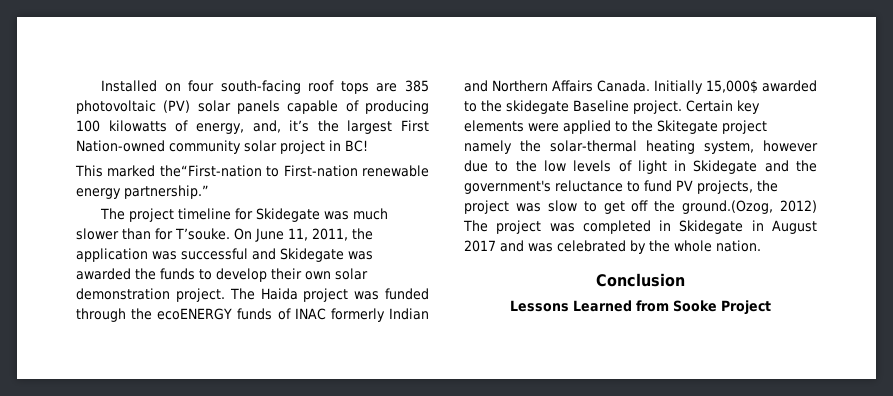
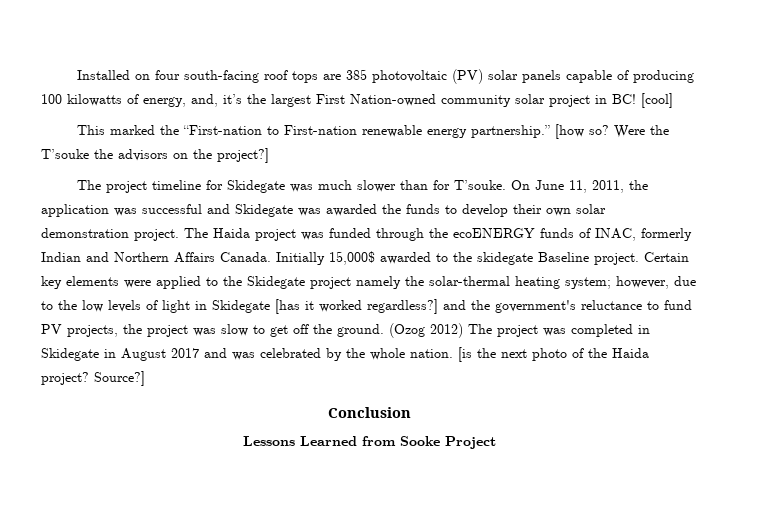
+ [cool]
- This marked the“First-nation to First-nation renewable energy partnership.”
+ This marked the “First-nation to First-nation renewable energy partnership.” [how so? Were the T’souke the advisors on the project?]
- The Haida project was funded through the ecoENERGY funds of INAC formerly Indian and Northern Affairs Canada.
+ The Haida project was funded through the ecoENERGY funds of INAC, formerly Indian and Northern Affairs Canada.
- Certain key elements were applied to the Skitegate project namely the solar-thermal heating system, however due to the low levels of light in Skidegate and the government's reluctance to fund PV projects, the project was slow to get off the ground.(Ozog, 2012) The project was completed in Skidegate in August 2017 and was celebrated by the whole nation.
+ Certain key elements were applied to the Skidegate project namely the solar-thermal heating system; however, due to the low levels of light in Skidegate [has it worked regardless?] and the government's reluctance to fund PV projects, the project was slow to get off the ground. (Ozog 2012) The project was completed in Skidegate in August 2017 and was celebrated by the whole nation. [is the next photo of the Haida project? Source?]

